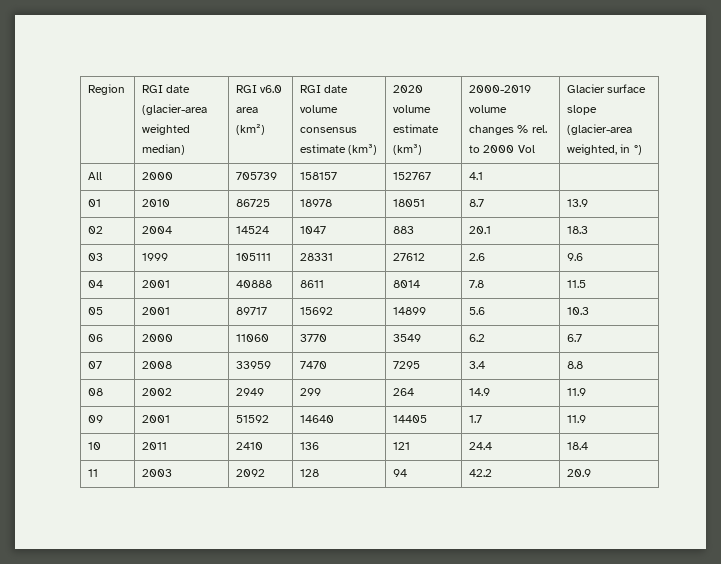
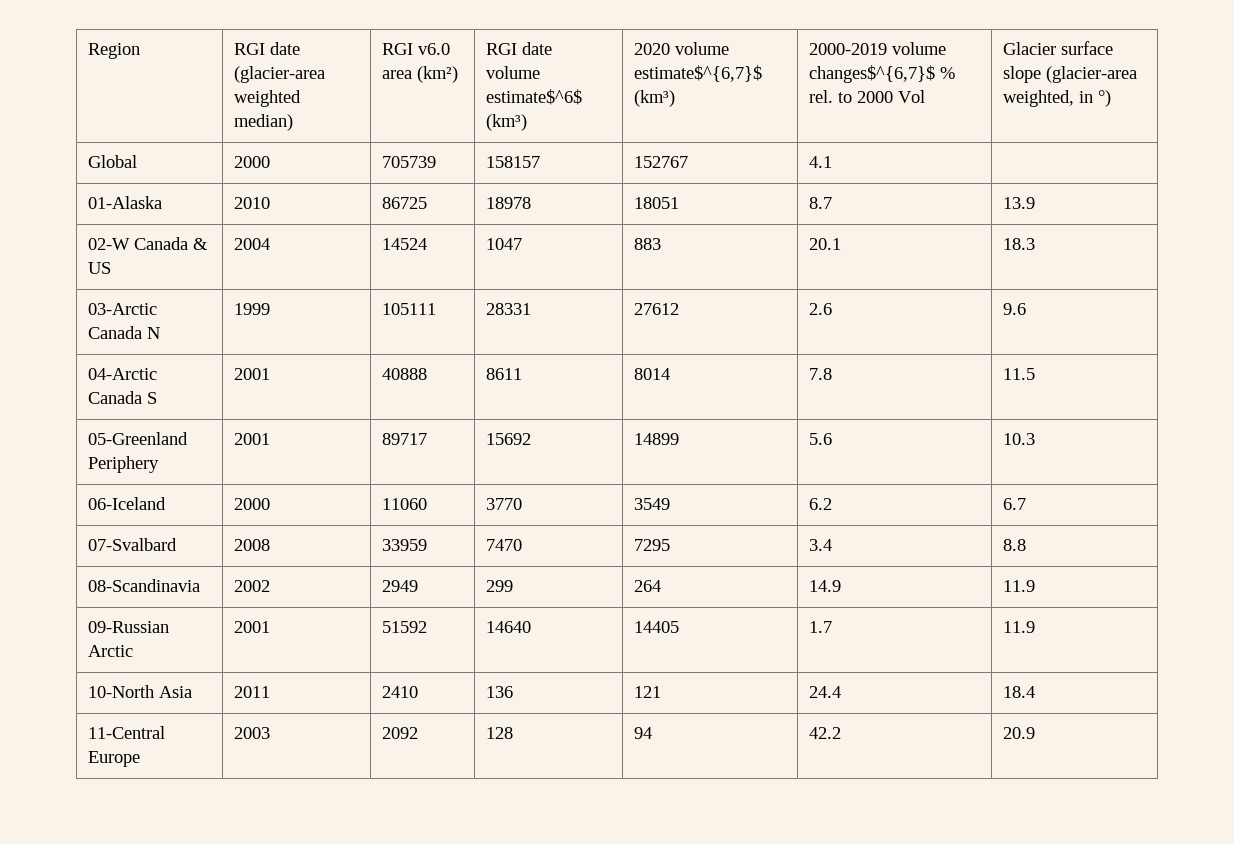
- Region | RGI date (glacier-area weighted median) | RGI v6.0 area (km²) | RGI date volume consensus estimate (km³) | 2020 volume estimate (km³) | 2000-2019 volume changes % rel. to 2000 Vol | Glacier surface slope (glacier-area weighted, in °)
+ Region | RGI date (glacier-area weighted median) | RGI v6.0 area (km²) | RGI date volume estimate$^6$ (km³) | 2020 volume estimate$^{6,7}$ (km³) | 2000-2019 volume changes$^{6,7}$ % rel. to 2000 Vol | Glacier surface slope (glacier-area weighted, in °)
- All | 2000 | 705739 | 158157 | 152767 | 4.1 |
+ Global | 2000 | 705739 | 158157 | 152767 | 4.1 |
- 01 | 2010 | 86725 | 18978 | 18051 | 8.7 | 13.9
+ 01-Alaska | 2010 | 86725 | 18978 | 18051 | 8.7 | 13.9
- 02 | 2004 | 14524 | 1047 | 883 | 20.1 | 18.3
+ 02-W Canada & US | 2004 | 14524 | 1047 | 883 | 20.1 | 18.3
- 03 | 1999 | 105111 | 28331 | 27612 | 2.6 | 9.6
+ 03-Arctic Canada N | 1999 | 105111 | 28331 | 27612 | 2.6 | 9.6
- 04 | 2001 | 40888 | 8611 | 8014 | 7.8 | 11.5
+ 04-Arctic Canada S | 2001 | 40888 | 8611 | 8014 | 7.8 | 11.5
- 05 | 2001 | 89717 | 15692 | 14899 | 5.6 | 10.3
+ 05-Greenland Periphery | 2001 | 89717 | 15692 | 14899 | 5.6 | 10.3
- 06 | 2000 | 11060 | 3770 | 3549 | 6.2 | 6.7
+ 06-Iceland | 2000 | 11060 | 3770 | 3549 | 6.2 | 6.7
- 07 | 2008 | 33959 | 7470 | 7295 | 3.4 | 8.8
+ 07-Svalbard | 2008 | 33959 | 7470 | 7295 | 3.4 | 8.8
- 08 | 2002 | 2949 | 299 | 264 | 14.9 | 11.9
+ 08-Scandinavia | 2002 | 2949 | 299 | 264 | 14.9 | 11.9
- 09 | 2001 | 51592 | 14640 | 14405 | 1.7 | 11.9
+ 09-Russian Arctic | 2001 | 51592 | 14640 | 14405 | 1.7 | 11.9
- 10 | 2011 | 2410 | 136 | 121 | 24.4 | 18.4
+ 10-North Asia | 2011 | 2410 | 136 | 121 | 24.4 | 18.4
- 11 | 2003 | 2092 | 128 | 94 | 42.2 | 20.9
+ 11-Central Europe | 2003 | 2092 | 128 | 94 | 42.2 | 20.9

